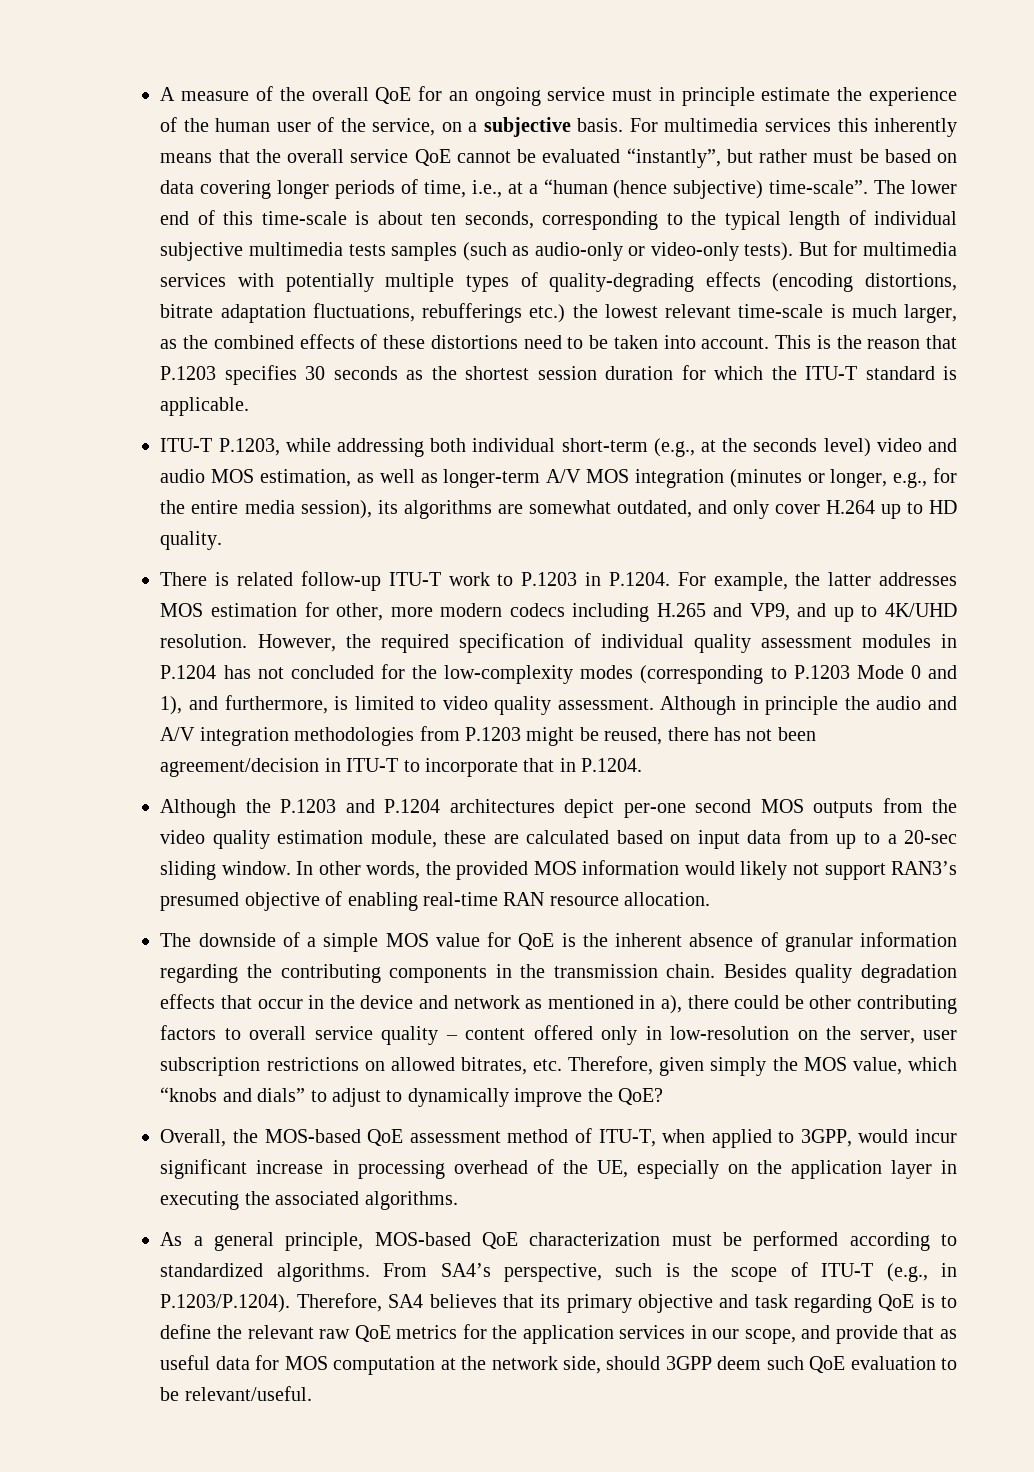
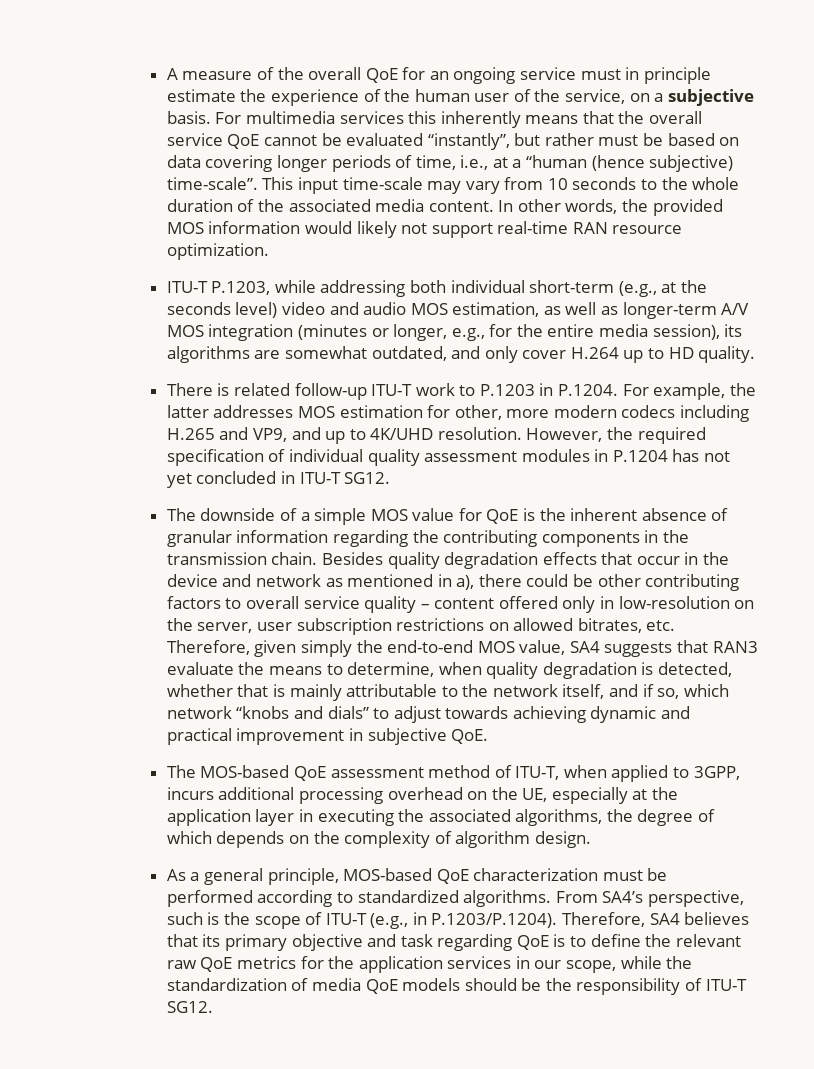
- The lower end of this time-scale is about ten seconds, corresponding to the typical length of individual subjective multimedia tests samples (such as audio-only or video-only tests). But for multimedia services with potentially multiple types of quality-degrading effects (encoding distortions, bitrate adaptation fluctuations, rebufferings etc.) the lowest relevant time-scale is much larger, as the combined effects of these distortions need to be taken into account. This is the reason that P.1203 specifies 30 seconds as the shortest session duration for which the ITU-T standard is applicable.
+ This input time-scale may vary from 10 seconds to the whole duration of the associated media content. In other words, the provided MOS information would likely not support real-time RAN resource optimization.
- However, the required specification of individual quality assessment modules in P.1204 has not concluded for the low-complexity modes (corresponding to P.1203 Mode 0 and 1), and furthermore, is limited to video quality assessment. Although in principle the audio and A/V integration methodologies from P.1203 might be reused, there has not been agreement/decision in ITU-T to incorporate that in P.1204.
- Although the P.1203 and P.1204 architectures depict per-one second MOS outputs from the video quality estimation module, these are calculated based on input data from up to a 20-sec sliding window. In other words, the provided MOS information would likely not support RAN3’s presumed objective of enabling real-time RAN resource allocation.
+ However, the required specification of individual quality assessment modules in P.1204 has not yet concluded in ITU-T SG12.
- Besides quality degradation effects that occur in the device and network as mentioned in a), there could be other contributing factors to overall service quality – content offered only in low-resolution on the server, user subscription restrictions on allowed bitrates, etc. Therefore, given simply the MOS value, which “knobs and dials” to adjust to dynamically improve the QoE?
- Overall, the MOS-based QoE assessment method of ITU-T, when applied to 3GPP, would incur significant increase in processing overhead of the UE, especially on the application layer in executing the associated algorithms.
+ Besides quality degradation effects that occur in the device and network as mentioned in a), there could be other contributing factors to overall service quality – content offered only in low-resolution on the server, user subscription restrictions on allowed bitrates, etc. Therefore, given simply the end-to-end MOS value, SA4 suggests that RAN3 evaluate the means to determine, when quality degradation is detected, whether that is mainly attributable to the network itself, and if so, which network “knobs and dials” to adjust towards achieving dynamic and practical improvement in subjective QoE.
+ The MOS-based QoE assessment method of ITU-T, when applied to 3GPP, incurs additional processing overhead on the UE, especially at the application layer in executing the associated algorithms, the degree of which depends on the complexity of algorithm design.
- From SA4’s perspective, such is the scope of ITU-T (e.g., in P.1203/P.1204). Therefore, SA4 believes that its primary objective and task regarding QoE is to define the relevant raw QoE metrics for the application services in our scope, and provide that as useful data for MOS computation at the network side, should 3GPP deem such QoE evaluation to be relevant/useful.
+ From SA4’s perspective, such is the scope of ITU-T (e.g., in P.1203/P.1204). Therefore, SA4 believes that its primary objective and task regarding QoE is to define the relevant raw QoE metrics for the application services in our scope, while the standardization of media QoE models should be the responsibility of ITU-T SG12.

